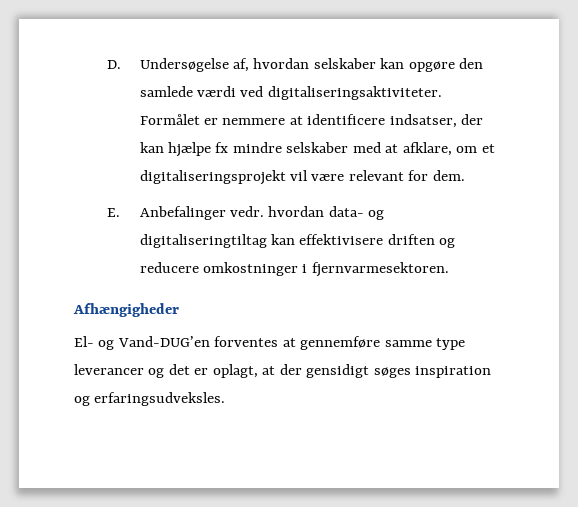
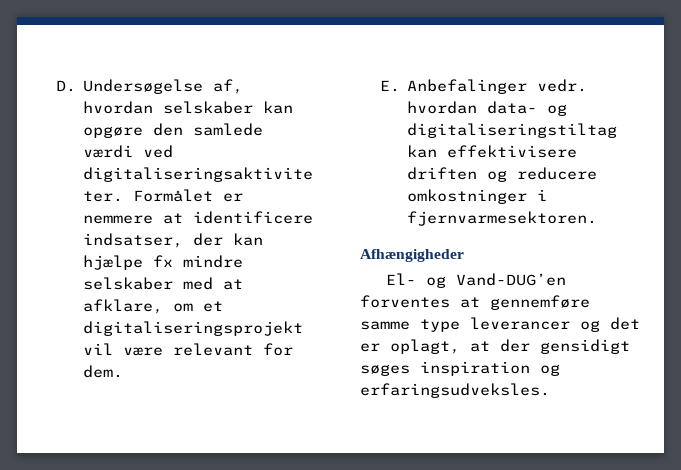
- E. Anbefalinger vedr. hvordan data- og digitaliseringtiltag kan effektivisere driften og reducere omkostninger i fjernvarmesektoren.
+ E. Anbefalinger vedr. hvordan data- og digitaliseringstiltag kan effektivisere driften og reducere omkostninger i fjernvarmesektoren.

